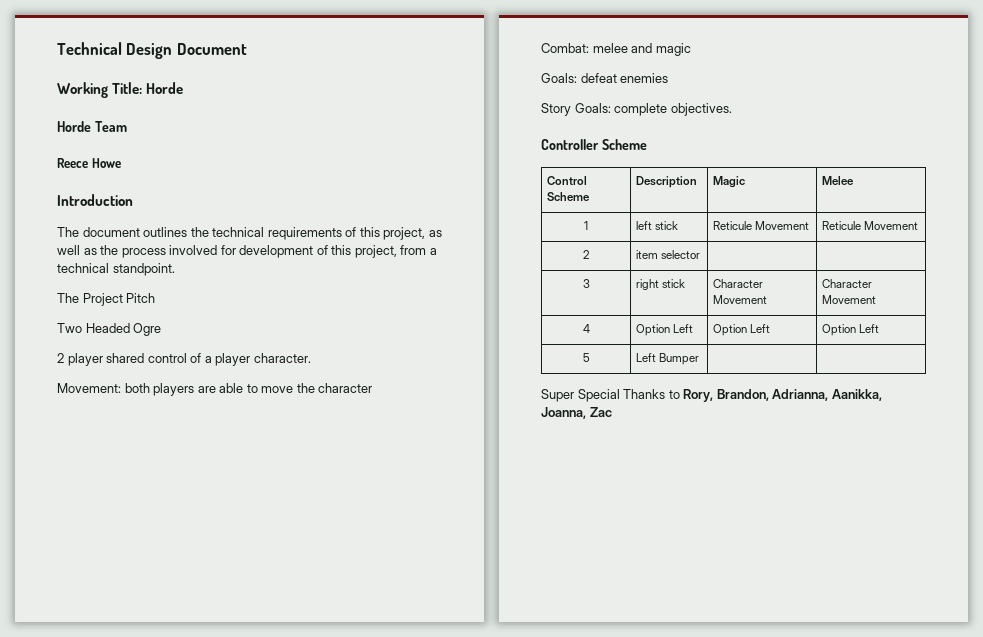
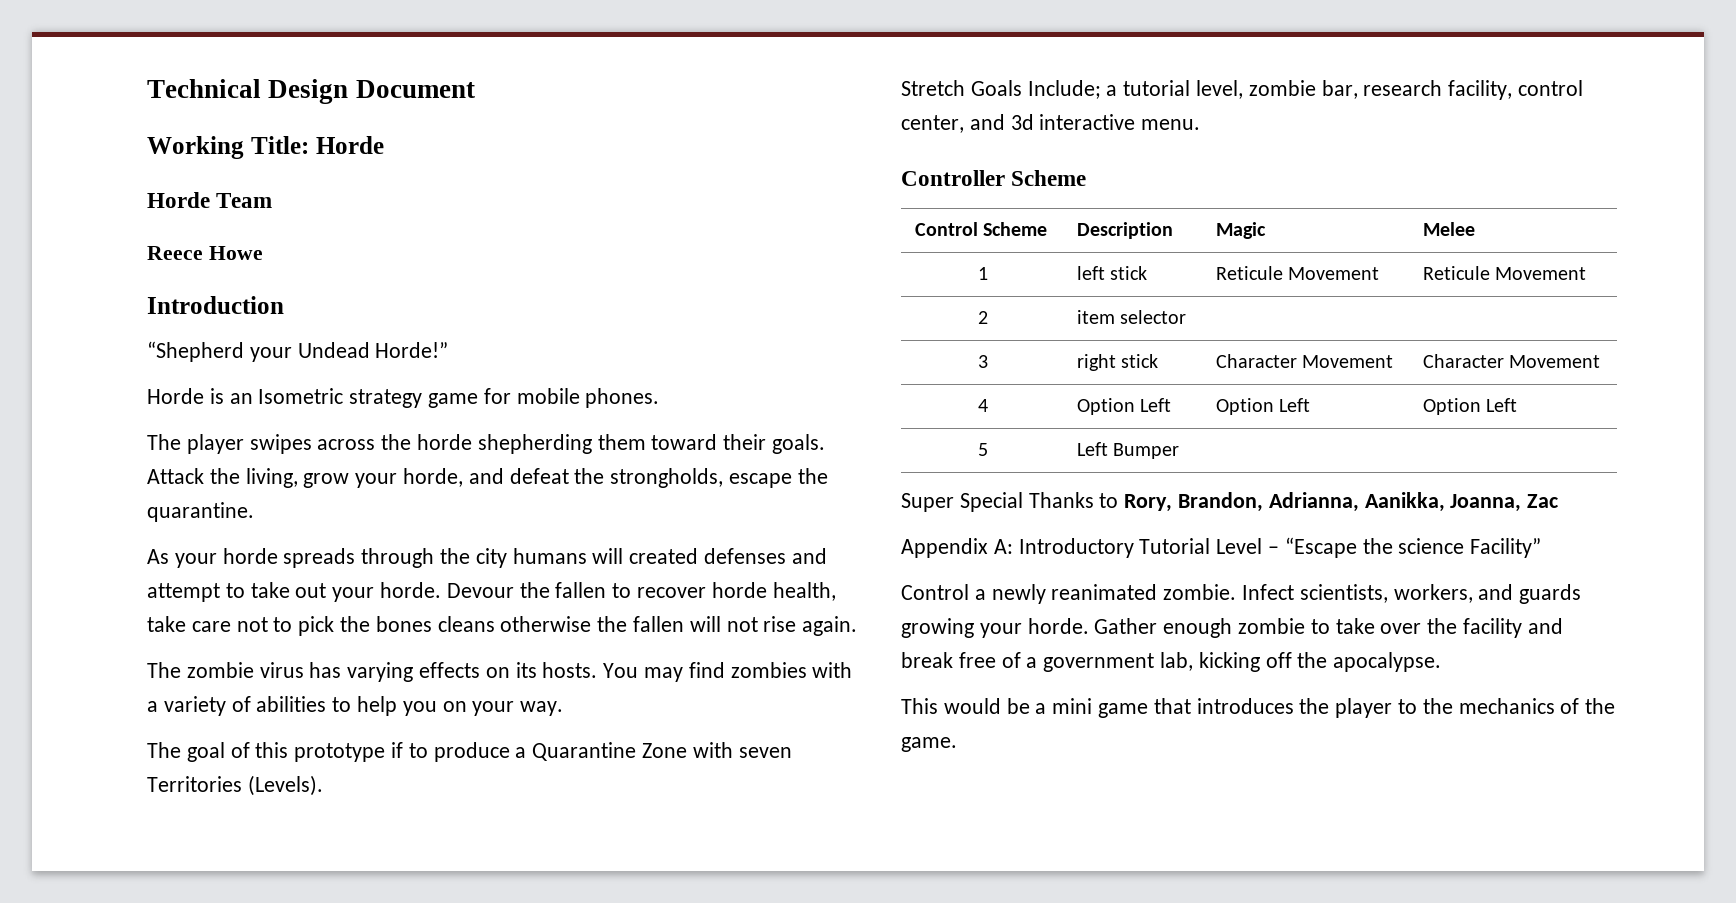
- The document outlines the technical requirements of this project, as well as the process involved for development of this project, from a technical standpoint.
- The Project Pitch
- Two Headed Ogre
- 2 player shared control of a player character.
- Movement: both players are able to move the character
- Combat: melee and magic
- Goals: defeat enemies
- Story Goals: complete objectives.
+ “Shepherd your Undead Horde!”
+ Horde is an Isometric strategy game for mobile phones.
+ The player swipes across the horde shepherding them toward their goals. Attack the living, grow your horde, and defeat the strongholds, escape the quarantine.
+ As your horde spreads through the city humans will created defenses and attempt to take out your horde. Devour the fallen to recover horde health, take care not to pick the bones cleans otherwise the fallen will not rise again.
+ The zombie virus has varying effects on its hosts. You may find zombies with a variety of abilities to help you on your way.
+ The goal of this prototype if to produce a Quarantine Zone with seven Territories (Levels).
+ Stretch Goals Include; a tutorial level, zombie bar, research facility, control center, and 3d interactive menu.
+ Appendix A: Introductory Tutorial Level – “Escape the science Facility”
+ Control a newly reanimated zombie. Infect scientists, workers, and guards growing your horde. Gather enough zombie to take over the facility and break free of a government lab, kicking off the apocalypse.
+ This would be a mini game that introduces the player to the mechanics of the game.

